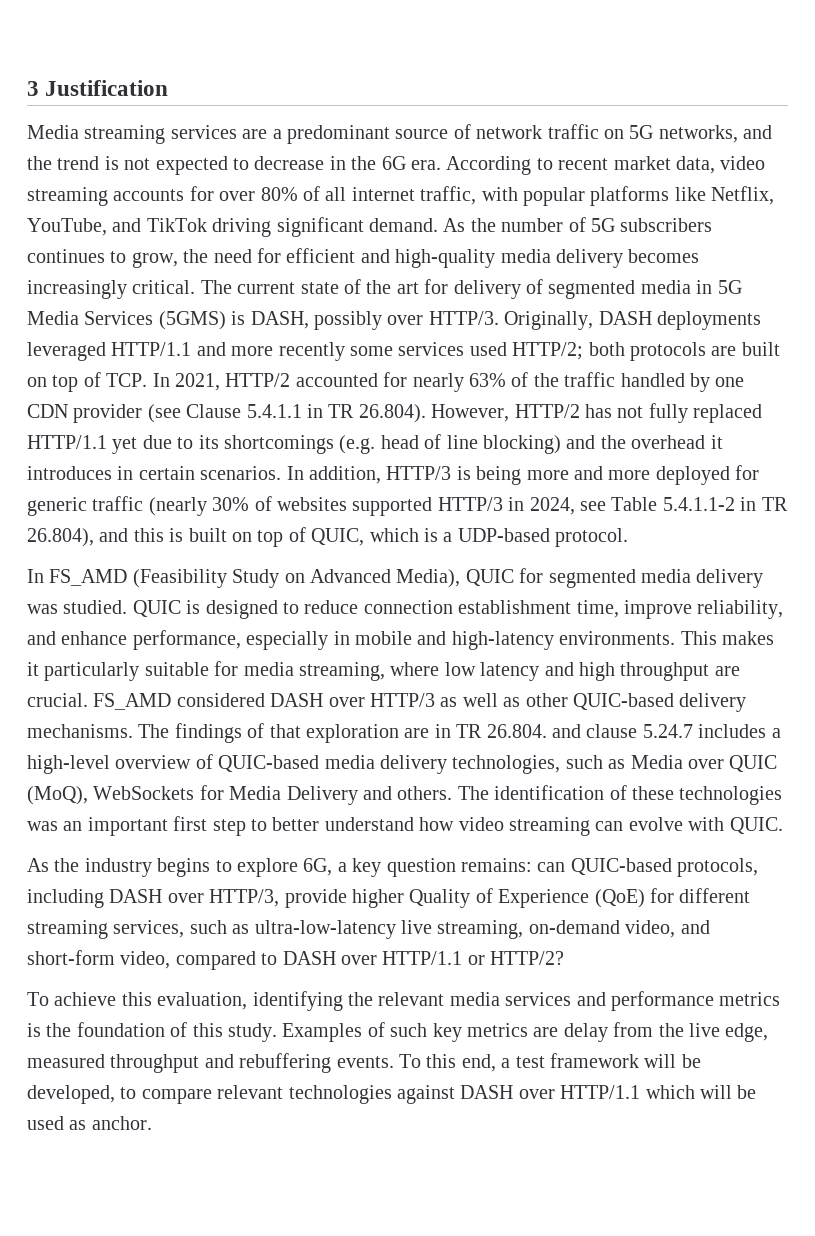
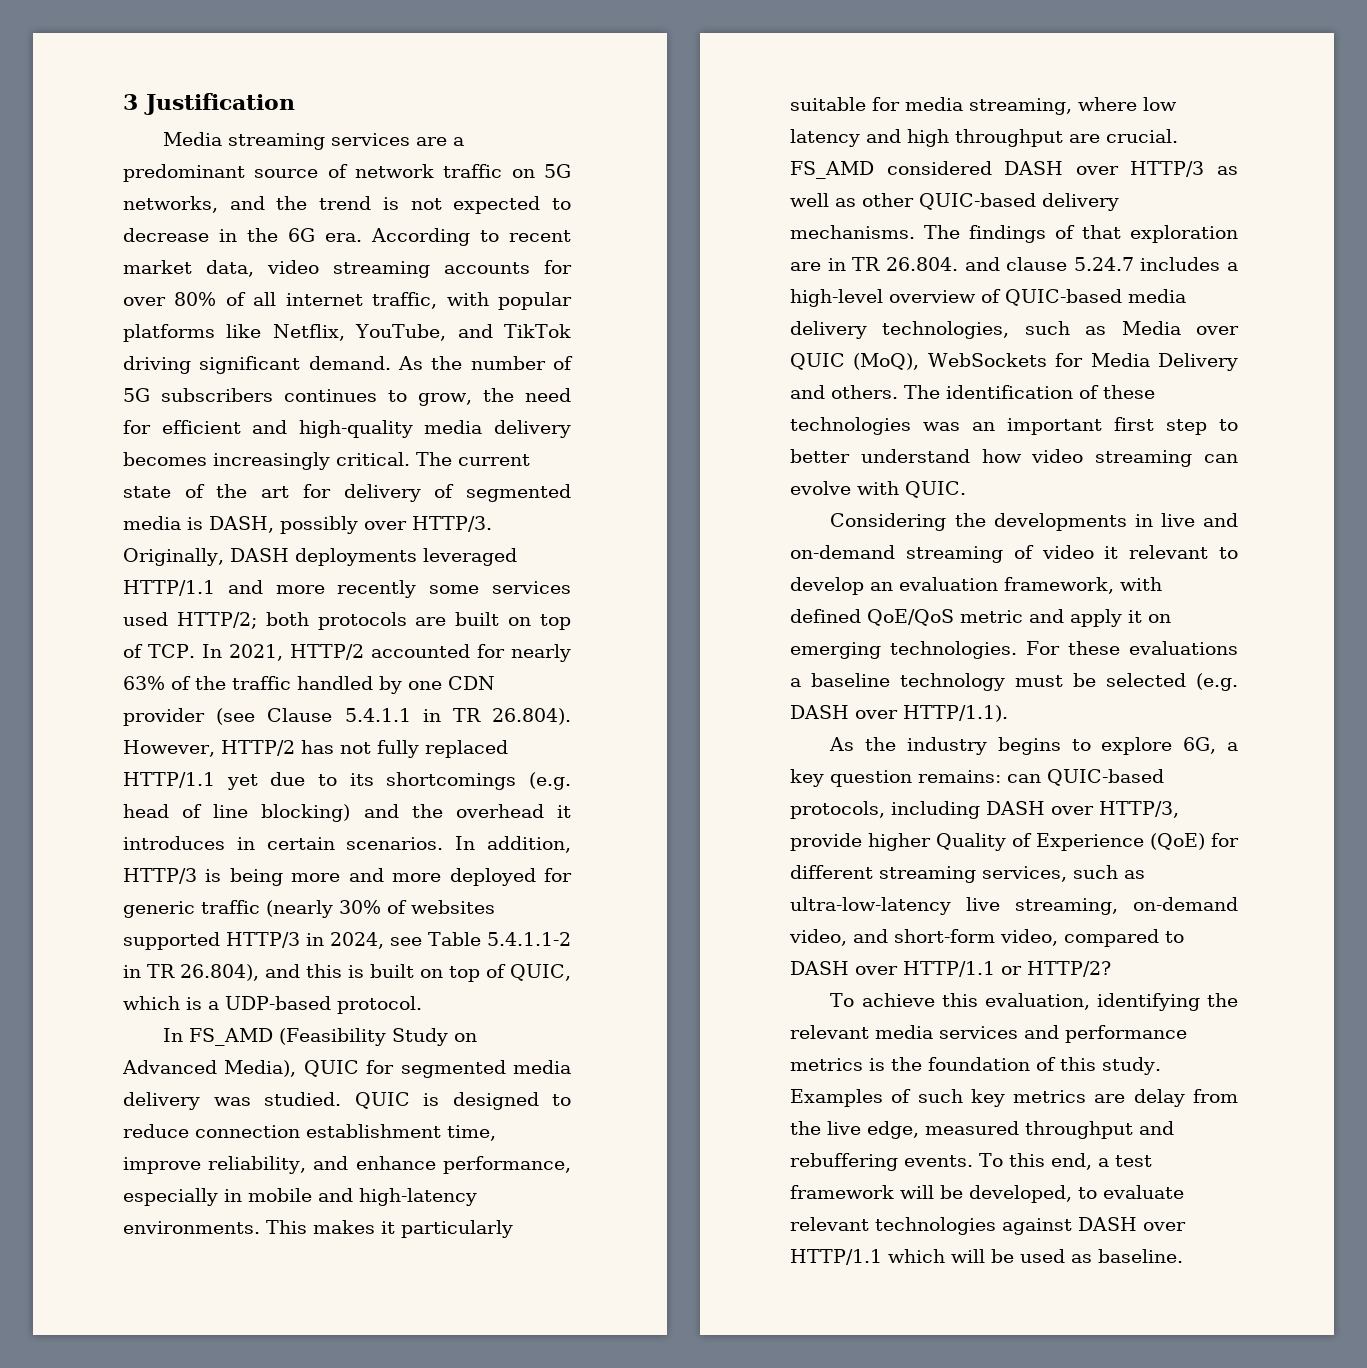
- The current state of the art for delivery of segmented media in 5G Media Services (5GMS) is DASH, possibly over HTTP/3.
+ The current state of the art for delivery of segmented media is DASH, possibly over HTTP/3.
+ Considering the developments in live and on-demand streaming of video it relevant to develop an evaluation framework, with defined QoE/QoS metric and apply it on emerging technologies. For these evaluations a baseline technology must be selected (e.g. DASH over HTTP/1.1).
- To this end, a test framework will be developed, to compare relevant technologies against DASH over HTTP/1.1 which will be used as anchor.
+ To this end, a test framework will be developed, to evaluate relevant technologies against DASH over HTTP/1.1 which will be used as baseline.

